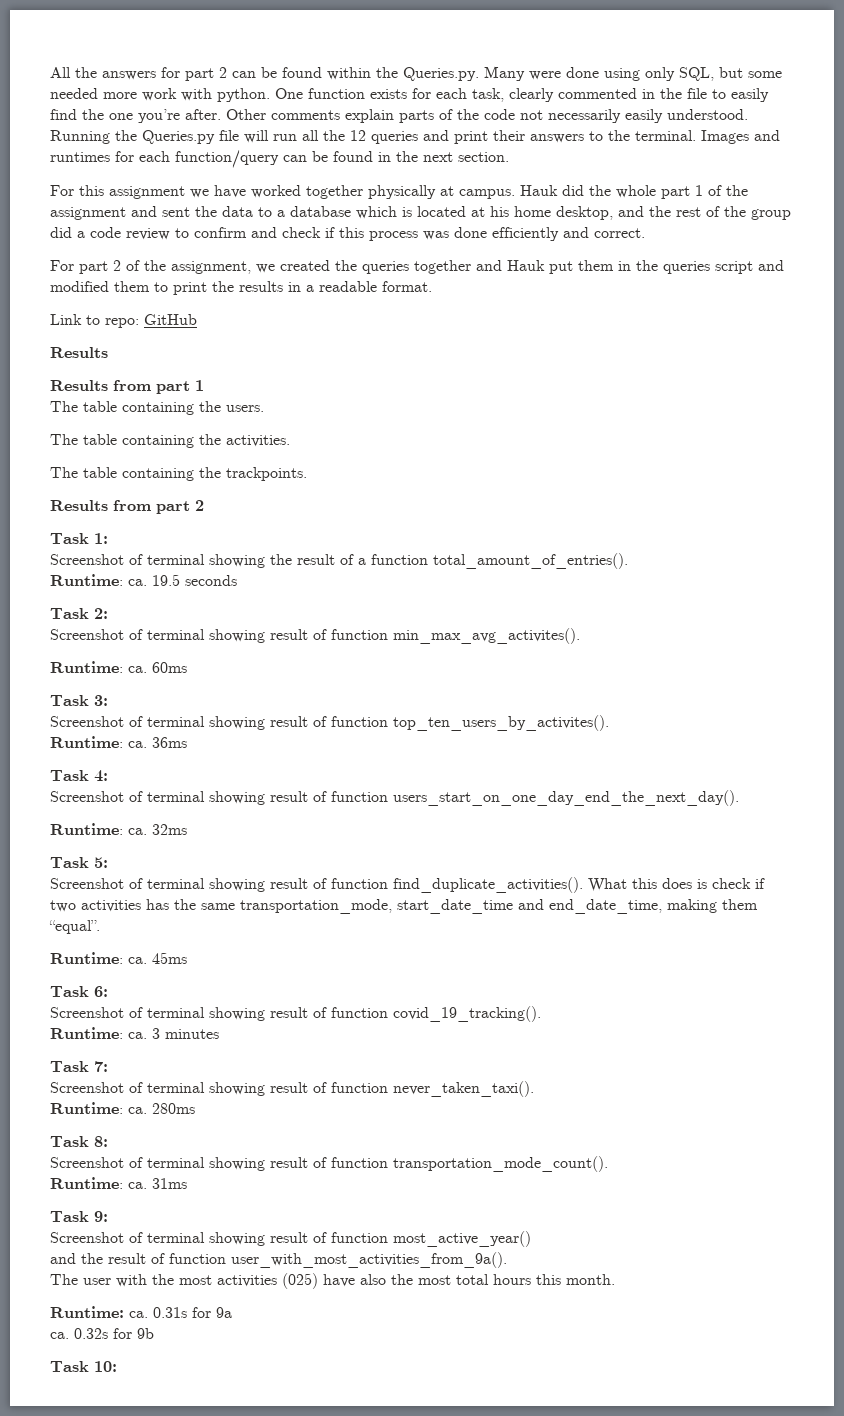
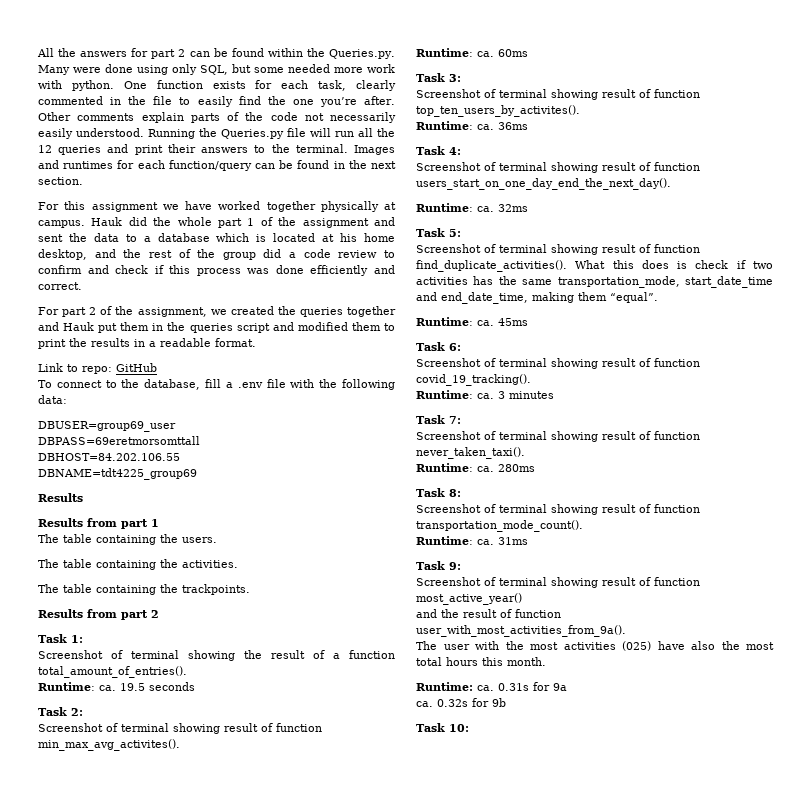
+ To connect to the database, fill a .env file with the following data:
+ DBUSER=group69_user
+ DBPASS=69eretmorsomttall
+ DBHOST=84.202.106.55
+ DBNAME=tdt4225_group69

